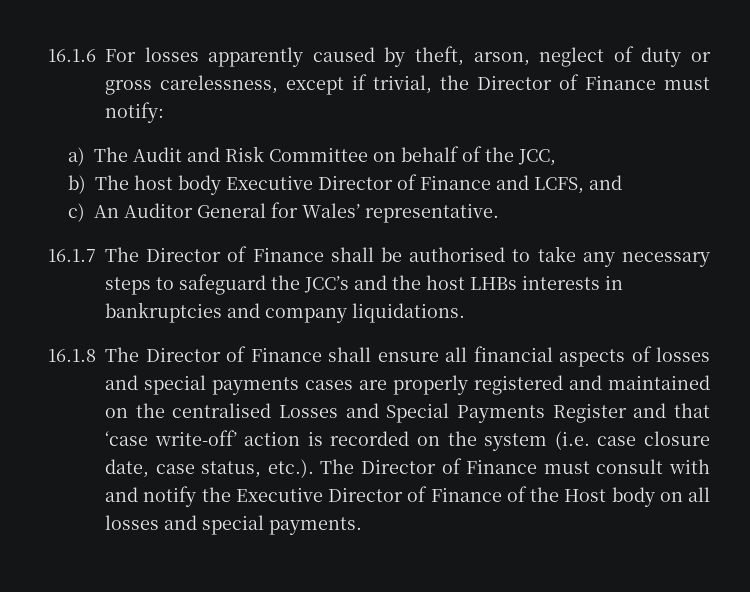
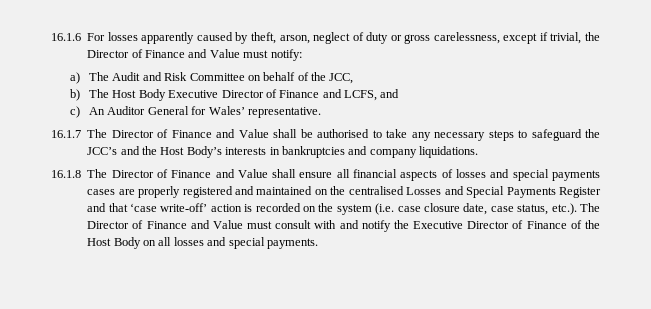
- 16.1.6 For losses apparently caused by theft, arson, neglect of duty or gross carelessness, except if trivial, the Director of Finance must notify:
+ 16.1.6 For losses apparently caused by theft, arson, neglect of duty or gross carelessness, except if trivial, the Director of Finance and Value must notify:
- b) The host body Executive Director of Finance and LCFS, and
+ b) The Host Body Executive Director of Finance and LCFS, and
- 16.1.7 The Director of Finance shall be authorised to take any necessary steps to safeguard the JCC’s and the host LHBs interests in bankruptcies and company liquidations.
+ 16.1.7 The Director of Finance and Value shall be authorised to take any necessary steps to safeguard the JCC’s and the Host Body’s interests in bankruptcies and company liquidations.
- 16.1.8 The Director of Finance shall ensure all financial aspects of losses and special payments cases are properly registered and maintained on the centralised Losses and Special Payments Register and that ‘case write-off’ action is recorded on the system (i.e. case closure date, case status, etc.). The Director of Finance must consult with and notify the Executive Director of Finance of the Host body on all losses and special payments.
+ 16.1.8 The Director of Finance and Value shall ensure all financial aspects of losses and special payments cases are properly registered and maintained on the centralised Losses and Special Payments Register and that ‘case write-off’ action is recorded on the system (i.e. case closure date, case status, etc.). The Director of Finance and Value must consult with and notify the Executive Director of Finance of the Host Body on all losses and special payments.

